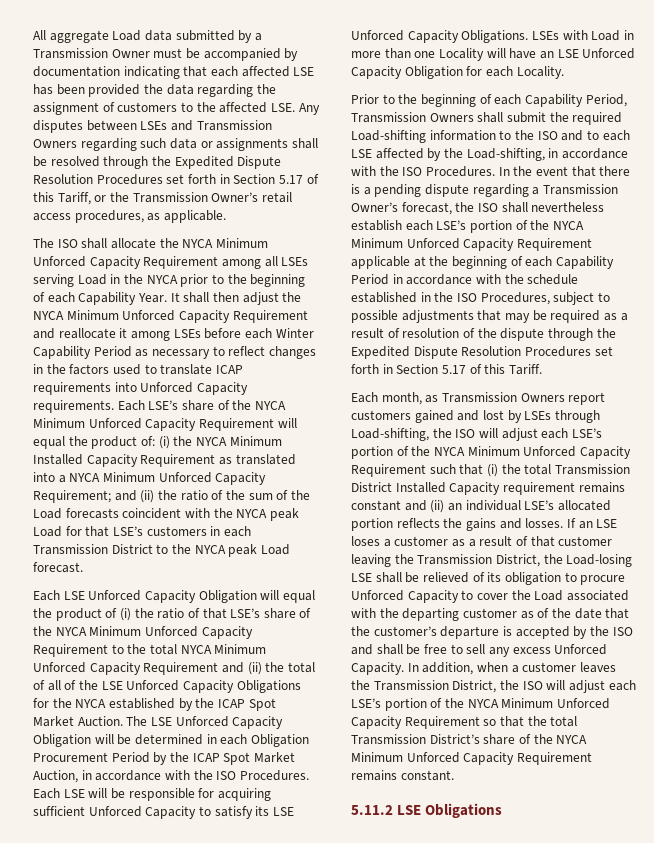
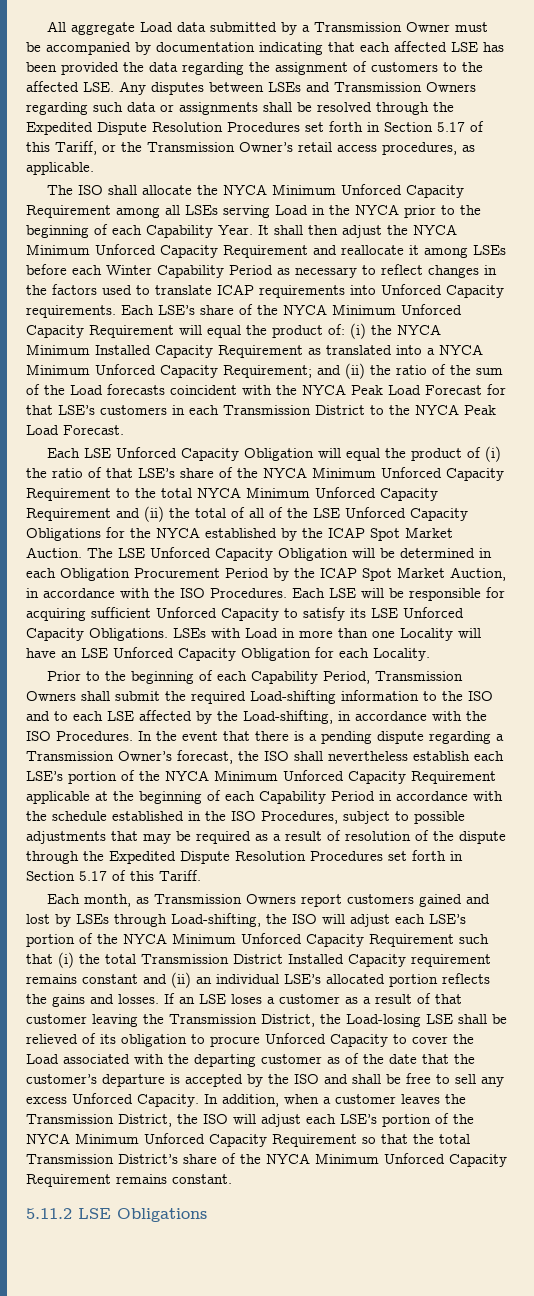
- Each LSE’s share of the NYCA Minimum Unforced Capacity Requirement will equal the product of: (i) the NYCA Minimum Installed Capacity Requirement as translated into a NYCA Minimum Unforced Capacity Requirement; and (ii) the ratio of the sum of the Load forecasts coincident with the NYCA peak Load for that LSE’s customers in each Transmission District to the NYCA peak Load forecast.
+ Each LSE’s share of the NYCA Minimum Unforced Capacity Requirement will equal the product of: (i) the NYCA Minimum Installed Capacity Requirement as translated into a NYCA Minimum Unforced Capacity Requirement; and (ii) the ratio of the sum of the Load forecasts coincident with the NYCA Peak Load Forecast for that LSE’s customers in each Transmission District to the NYCA Peak Load Forecast.

